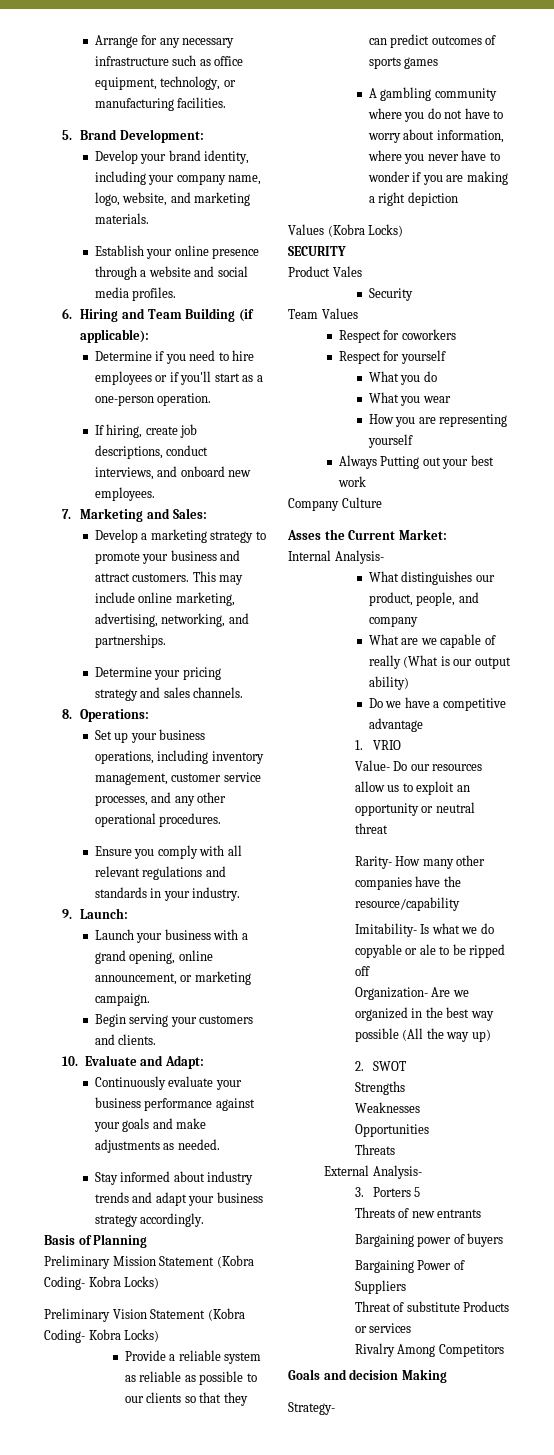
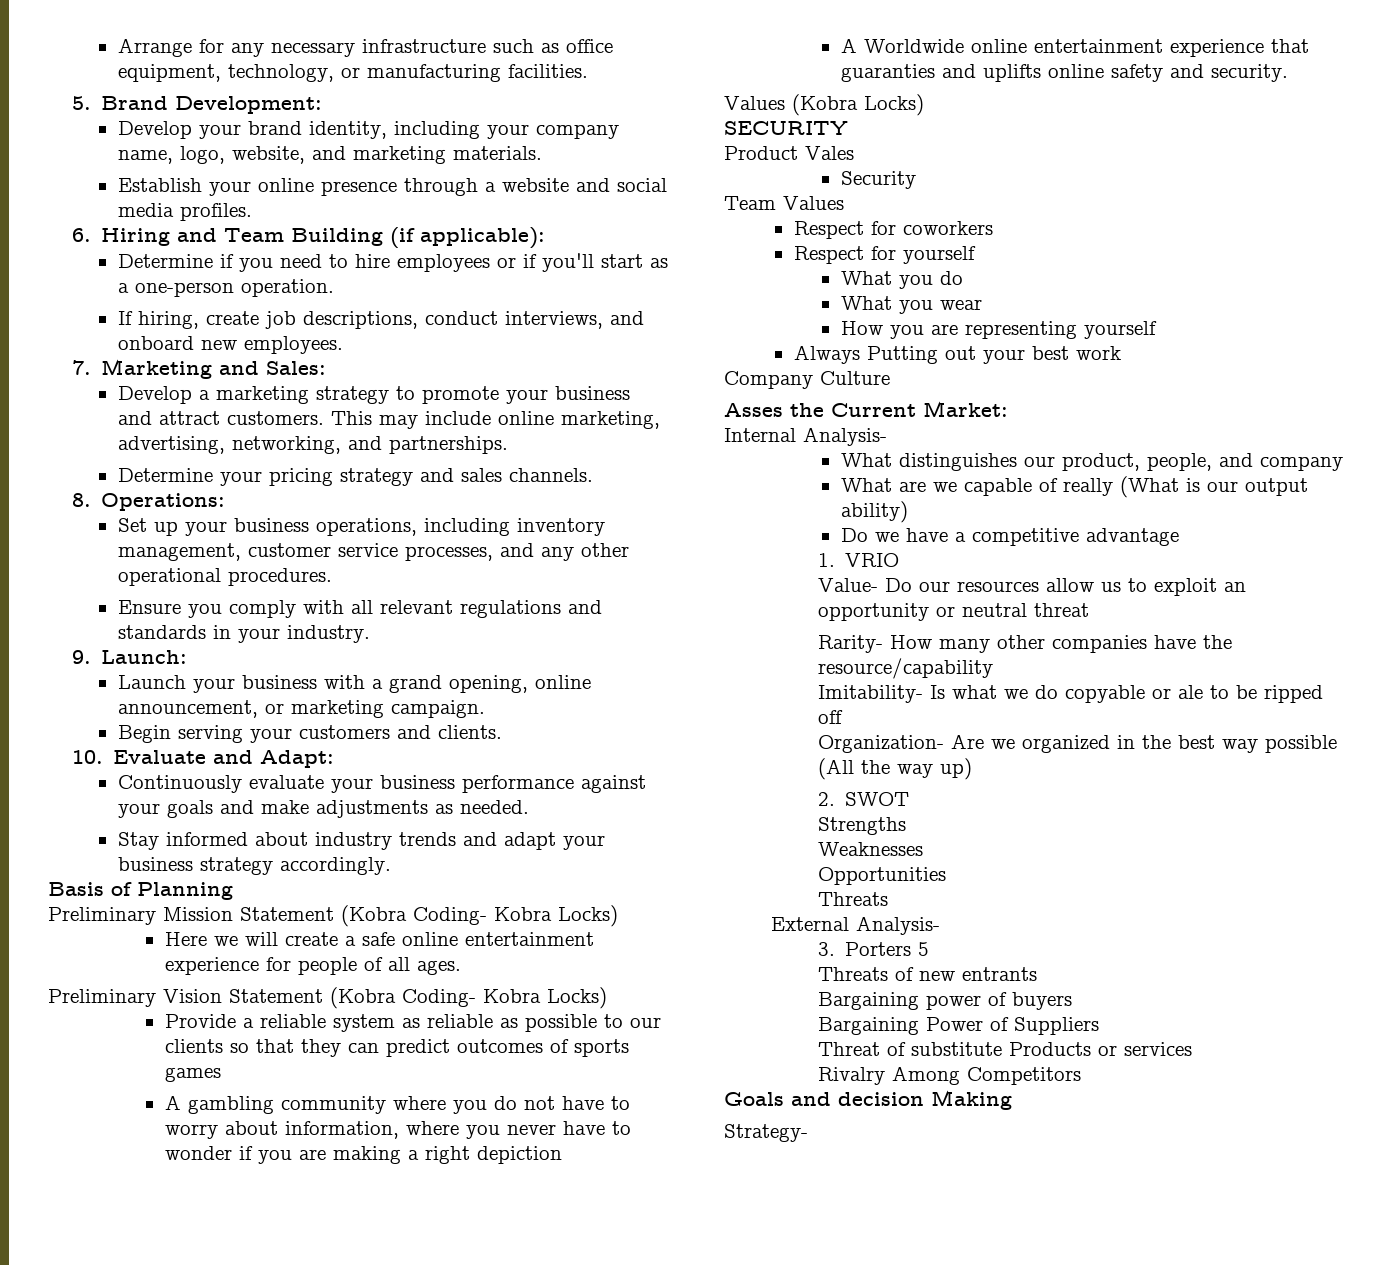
+ Here we will create a safe online entertainment experience for people of all ages.
+ A Worldwide online entertainment experience that guaranties and uplifts online safety and security.

